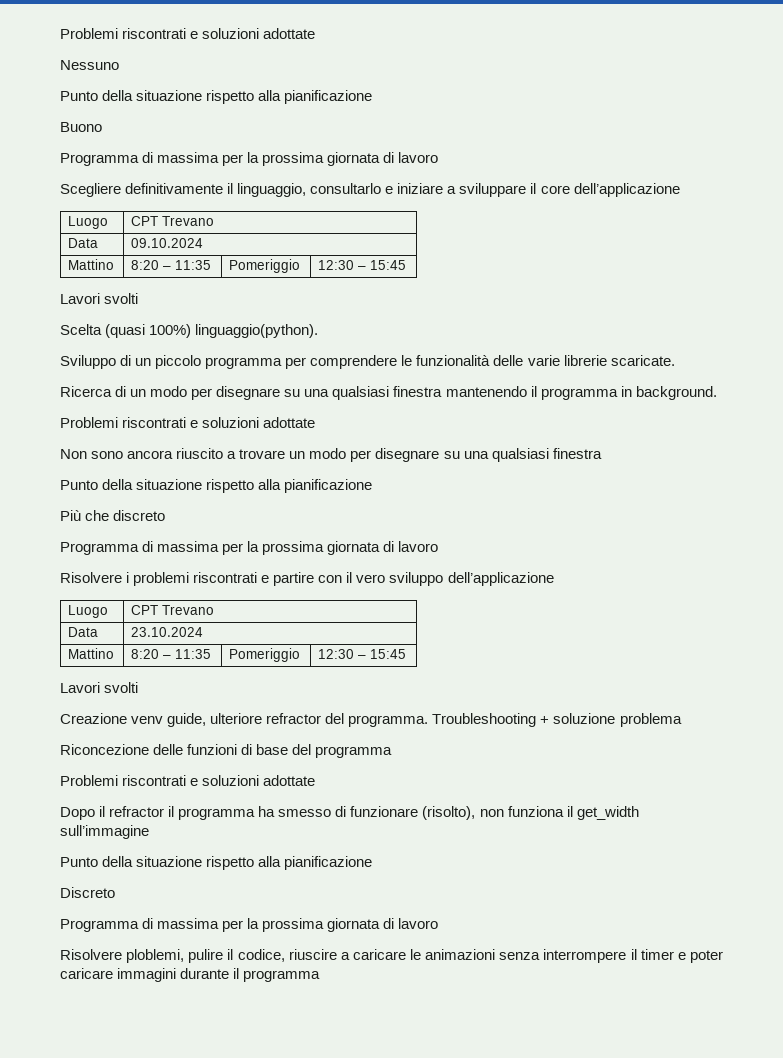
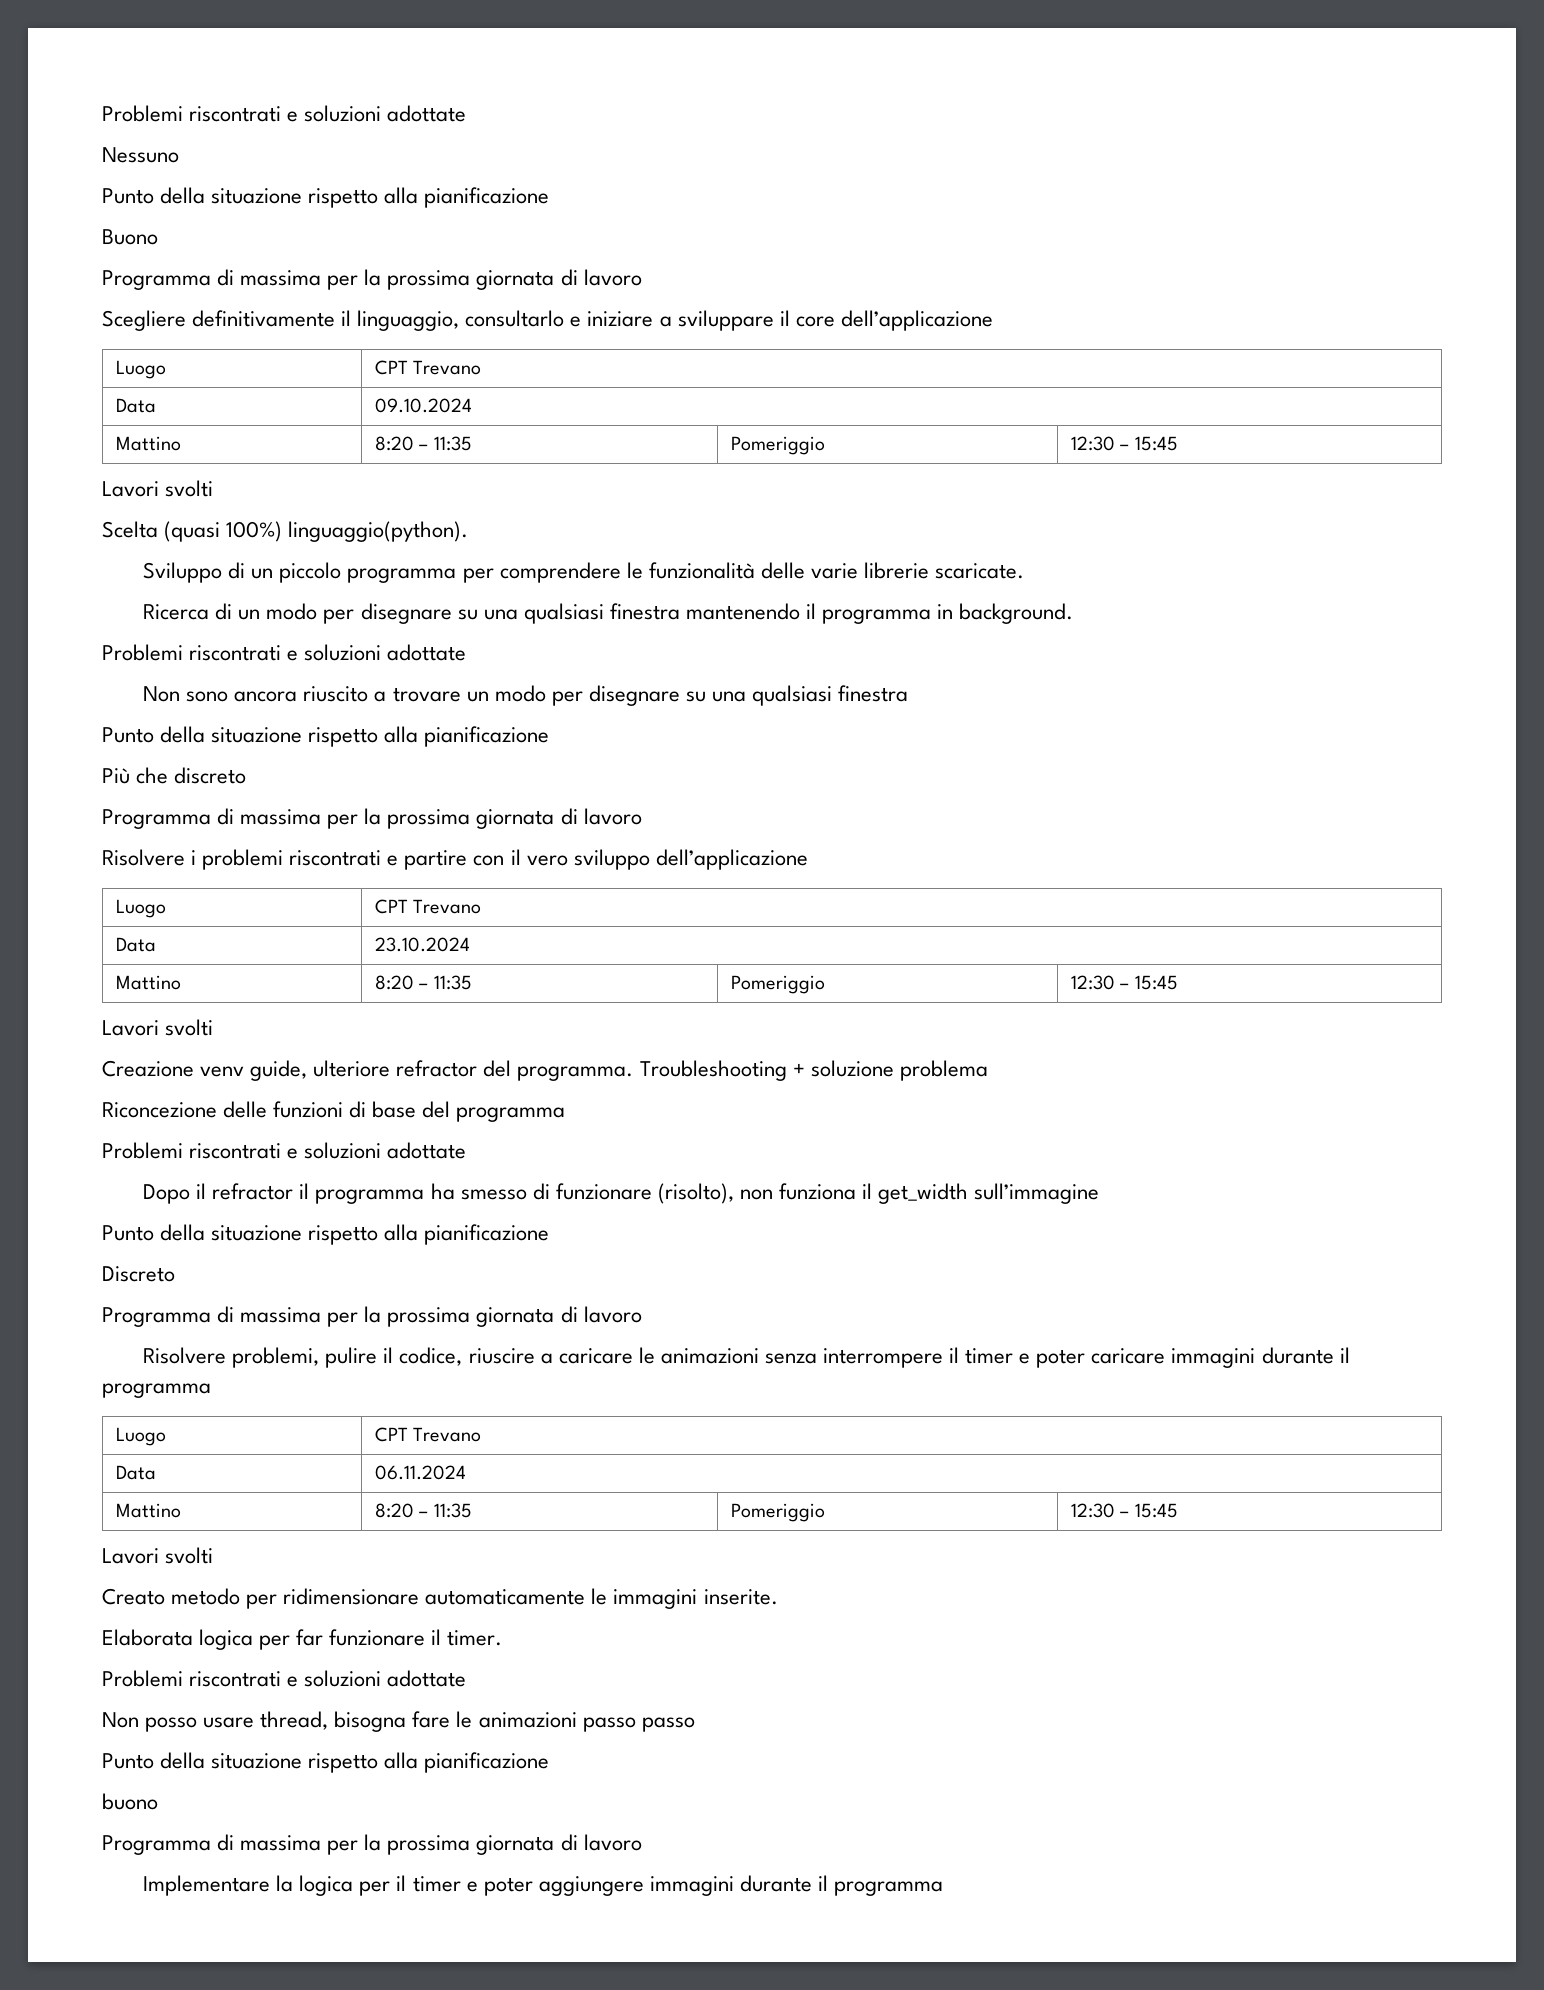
- Risolvere ploblemi, pulire il codice, riuscire a caricare le animazioni senza interrompere il timer e poter caricare immagini durante il programma
+ Risolvere problemi, pulire il codice, riuscire a caricare le animazioni senza interrompere il timer e poter caricare immagini durante il programma
+ Luogo | CPT Trevano
+ Data | 06.11.2024
+ Mattino | 8:20 – 11:35 | Pomeriggio | 12:30 – 15:45
+ Lavori svolti
+ Creato metodo per ridimensionare automaticamente le immagini inserite.
+ Elaborata logica per far funzionare il timer.
+ Problemi riscontrati e soluzioni adottate
+ Non posso usare thread, bisogna fare le animazioni passo passo
+ Punto della situazione rispetto alla pianificazione
+ buono
+ Programma di massima per la prossima giornata di lavoro
+ Implementare la logica per il timer e poter aggiungere immagini durante il programma

